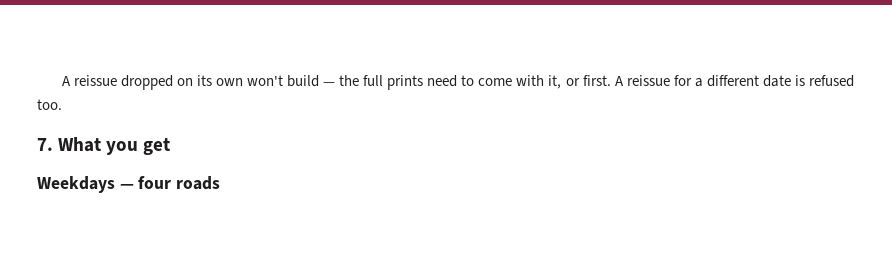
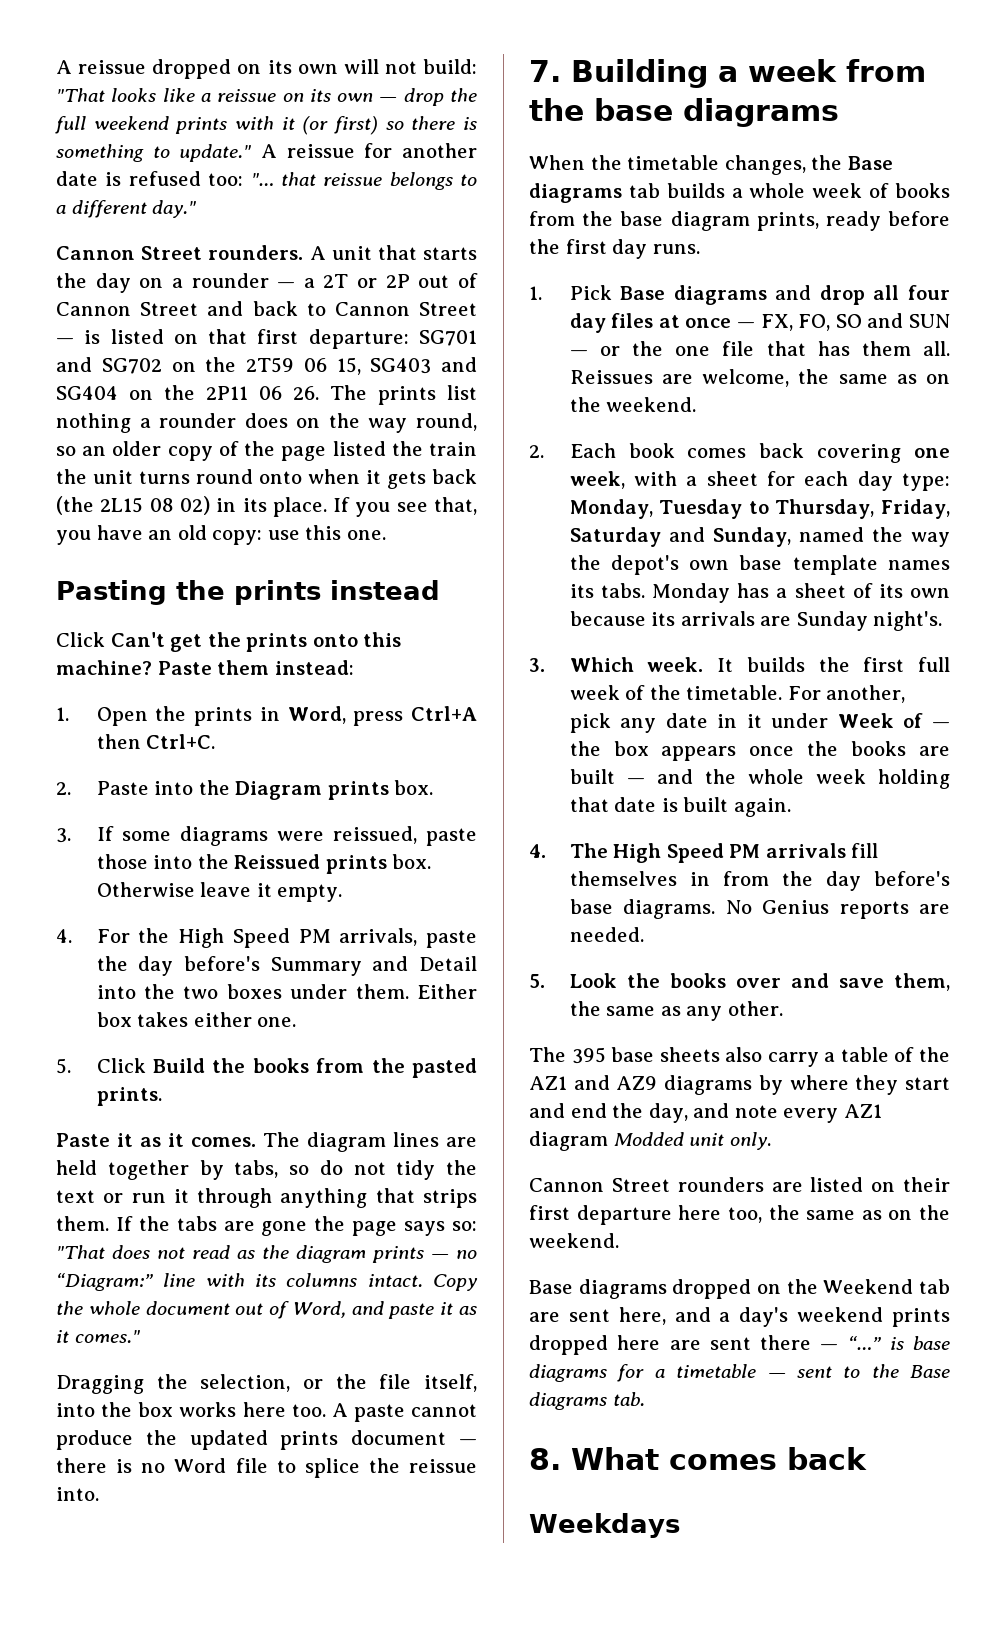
- A reissue dropped on its own won't build — the full prints need to come with it, or first.
+ A reissue dropped on its own will not build: "That looks like a reissue on its own — drop the full weekend prints with it (or first) so there is something to update."
- A reissue for a different date is refused too.
- 7. What you get
- Weekdays — four roads
+ A reissue for another date is refused too: "… that reissue belongs to a different day."
+ Cannon Street rounders. A unit that starts the day on a rounder — a 2T or 2P out of Cannon Street and back to Cannon Street — is listed on that first departure: SG701 and SG702 on the 2T59 06 15, SG403 and SG404 on the 2P11 06 26. The prints list nothing a rounder does on the way round, so an older copy of the page listed the train the unit turns round onto when it gets back (the 2L15 08 02) in its place. If you see that, you have an old copy: use this one.
+ Pasting the prints instead
+ Click Can't get the prints onto this machine? Paste them instead:
+ 1. Open the prints in Word, press Ctrl+A then Ctrl+C.
+ 2. Paste into the Diagram prints box.
+ 3. If some diagrams were reissued, paste those into the Reissued prints box. Otherwise leave it empty.
+ 4. For the High Speed PM arrivals, paste the day before's Summary and Detail into the two boxes under them. Either box takes either one.
+ 5. Click Build the books from the pasted prints.
+ Paste it as it comes. The diagram lines are held together by tabs, so do not tidy the text or run it through anything that strips them. If the tabs are gone the page says so: "That does not read as the diagram prints — no “Diagram:” line with its columns intact. Copy the whole document out of Word, and paste it as it comes."
+ Dragging the selection, or the file itself, into the box works here too. A paste cannot produce the updated prints document — there is no Word file to splice the reissue into.
+ 7. Building a week from the base diagrams
+ When the timetable changes, the Base diagrams tab builds a whole week of books from the base diagram prints, ready before the first day runs.
+ 1. Pick Base diagrams and drop all four day files at once — FX, FO, SO and SUN — or the one file that has them all. Reissues are welcome, the same as on the weekend.
+ 2. Each book comes back covering one week, with a sheet for each day type: Monday, Tuesday to Thursday, Friday, Saturday and Sunday, named the way the depot's own base template names its tabs. Monday has a sheet of its own because its arrivals are Sunday night's.
+ 3. Which week. It builds the first full week of the timetable. For another, pick any date in it under Week of — the box appears once the books are built — and the whole week holding that date is built again.
+ 4. The High Speed PM arrivals fill themselves in from the day before's base diagrams. No Genius reports are needed.
+ 5. Look the books over and save them, the same as any other.
+ The 395 base sheets also carry a table of the AZ1 and AZ9 diagrams by where they start and end the day, and note every AZ1 diagram Modded unit only.
+ Cannon Street rounders are listed on their first departure here too, the same as on the weekend.
+ Base diagrams dropped on the Weekend tab are sent here, and a day's weekend prints dropped here are sent there — “…” is base diagrams for a timetable — sent to the Base diagrams tab.
+ 8. What comes back
+ Weekdays

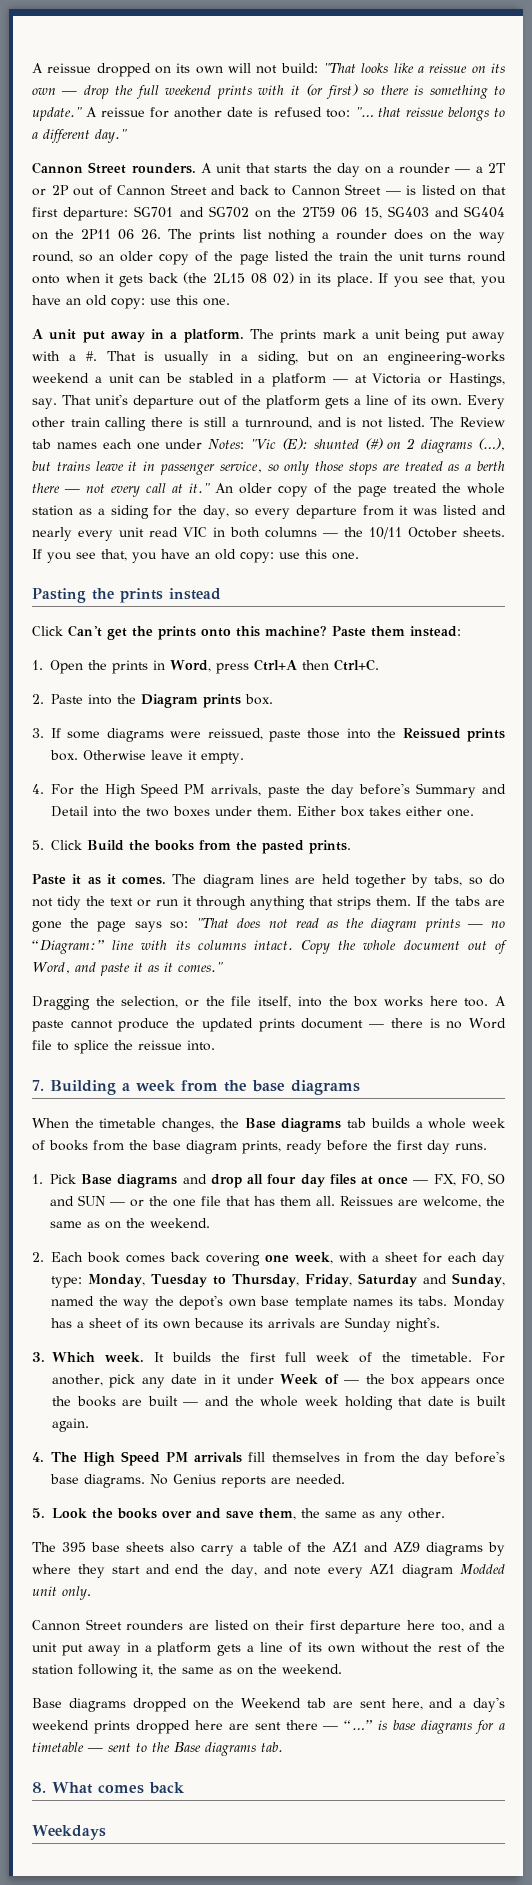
+ A unit put away in a platform. The prints mark a unit being put away with a #. That is usually in a siding, but on an engineering-works weekend a unit can be stabled in a platform — at Victoria or Hastings, say. That unit's departure out of the platform gets a line of its own. Every other train calling there is still a turnround, and is not listed. The Review tab names each one under Notes: "Vic (E): shunted (#) on 2 diagrams (…), but trains leave it in passenger service, so only those stops are treated as a berth there — not every call at it." An older copy of the page treated the whole station as a siding for the day, so every departure from it was listed and nearly every unit read VIC in both columns — the 10/11 October sheets. If you see that, you have an old copy: use this one.
- Cannon Street rounders are listed on their first departure here too, the same as on the weekend.
+ Cannon Street rounders are listed on their first departure here too, and a unit put away in a platform gets a line of its own without the rest of the station following it, the same as on the weekend.

